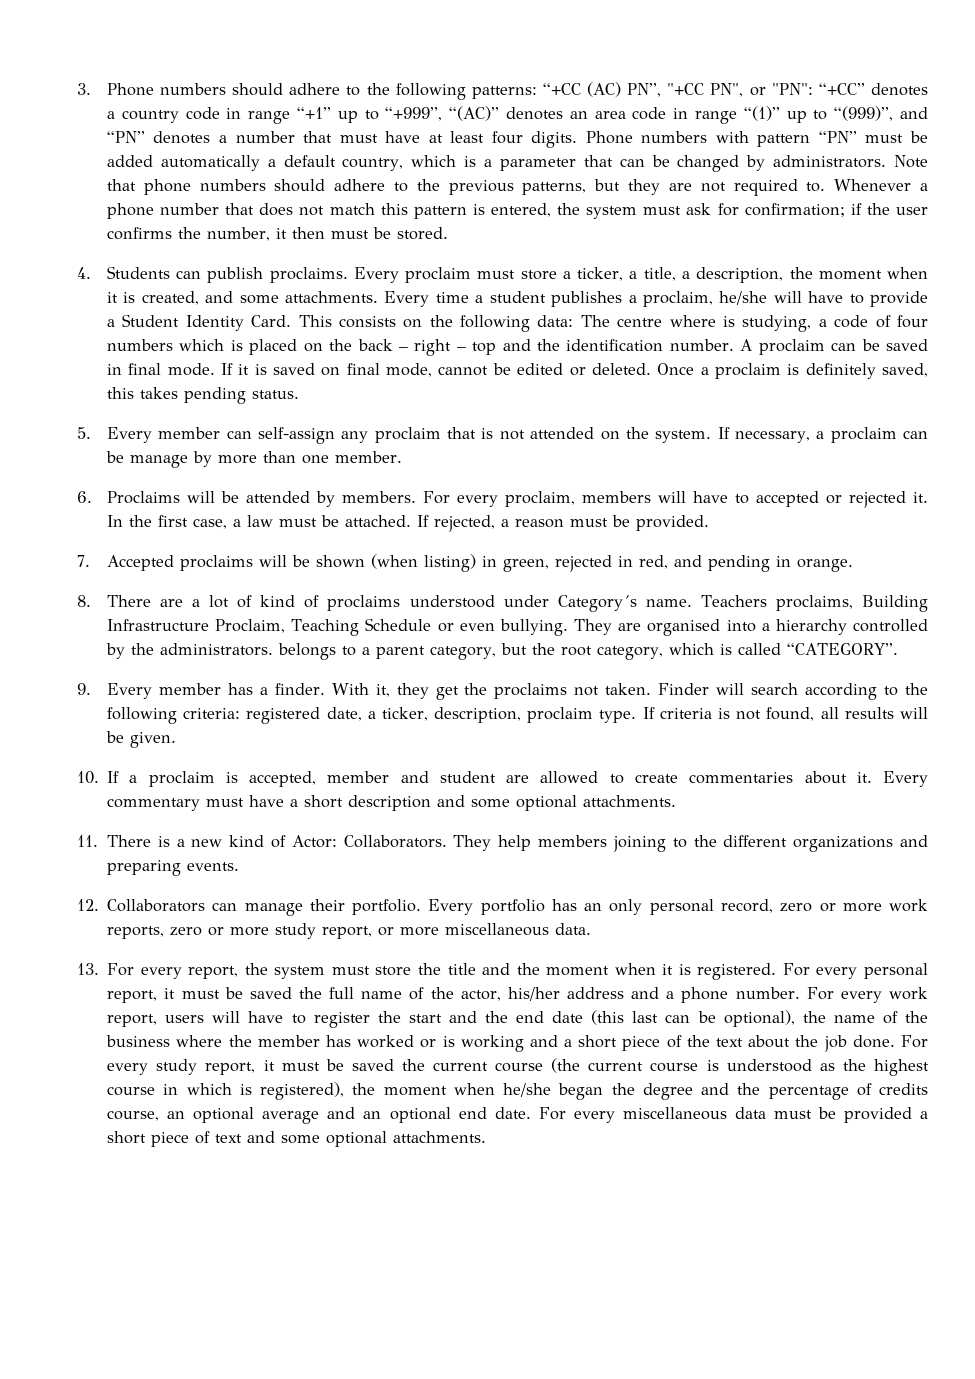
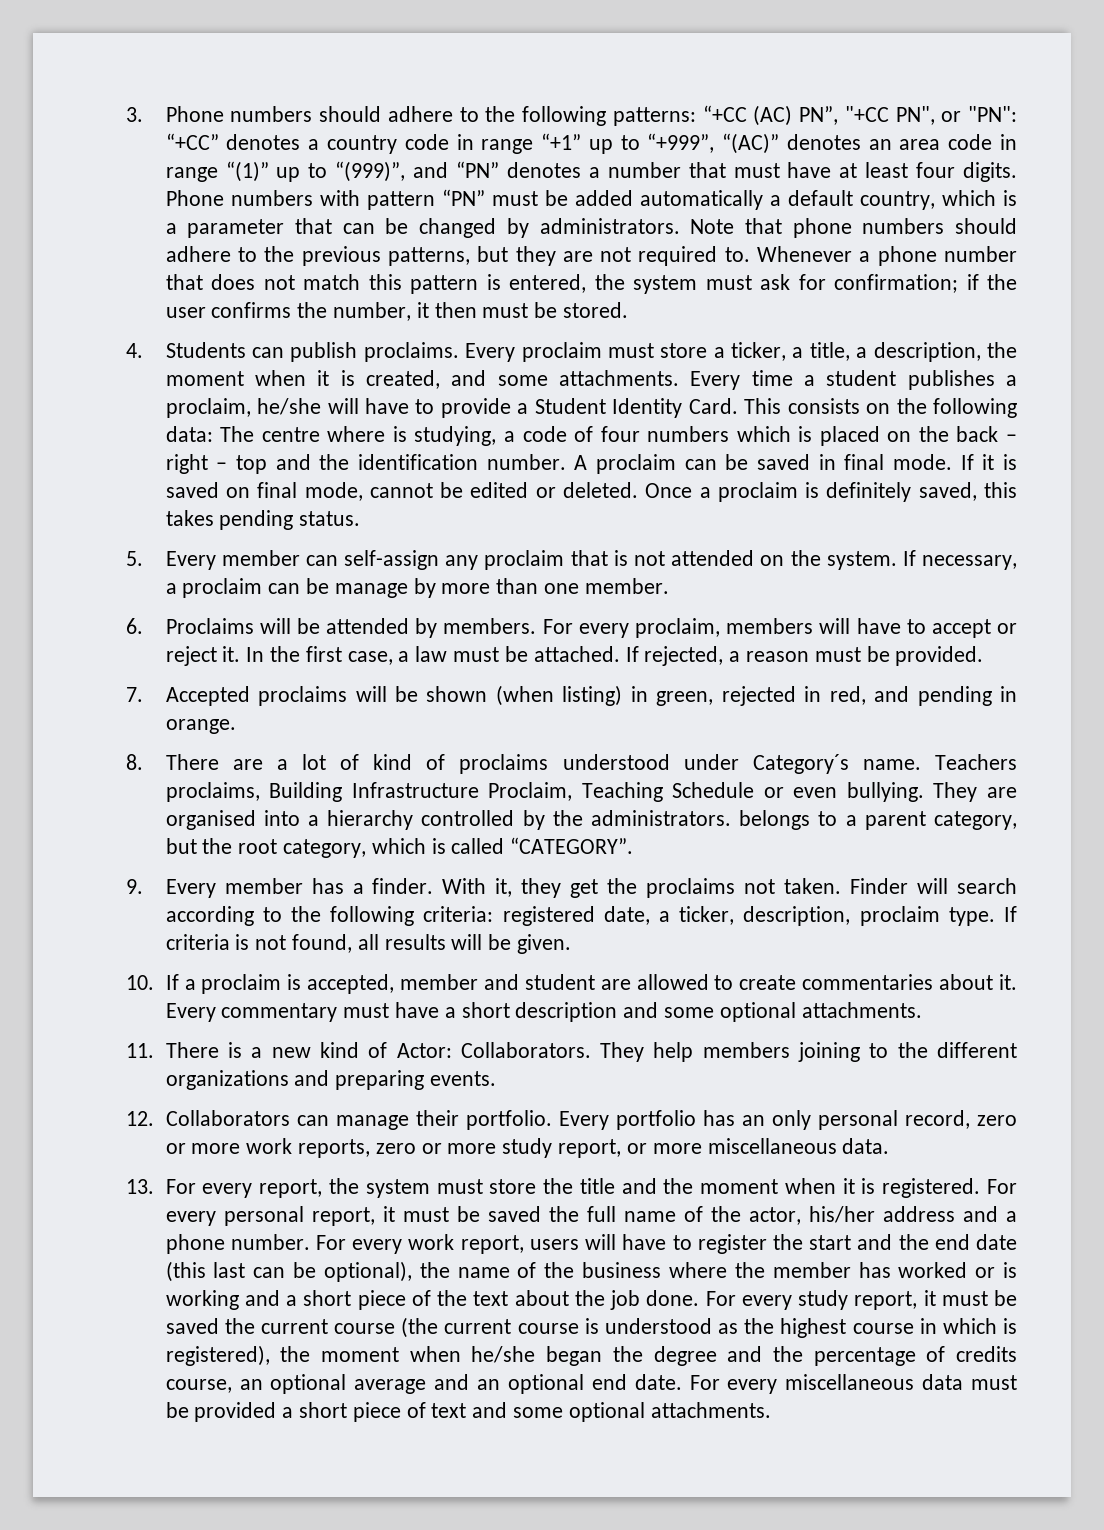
- For every proclaim, members will have to accepted or rejected it.
+ For every proclaim, members will have to accept or reject it.

